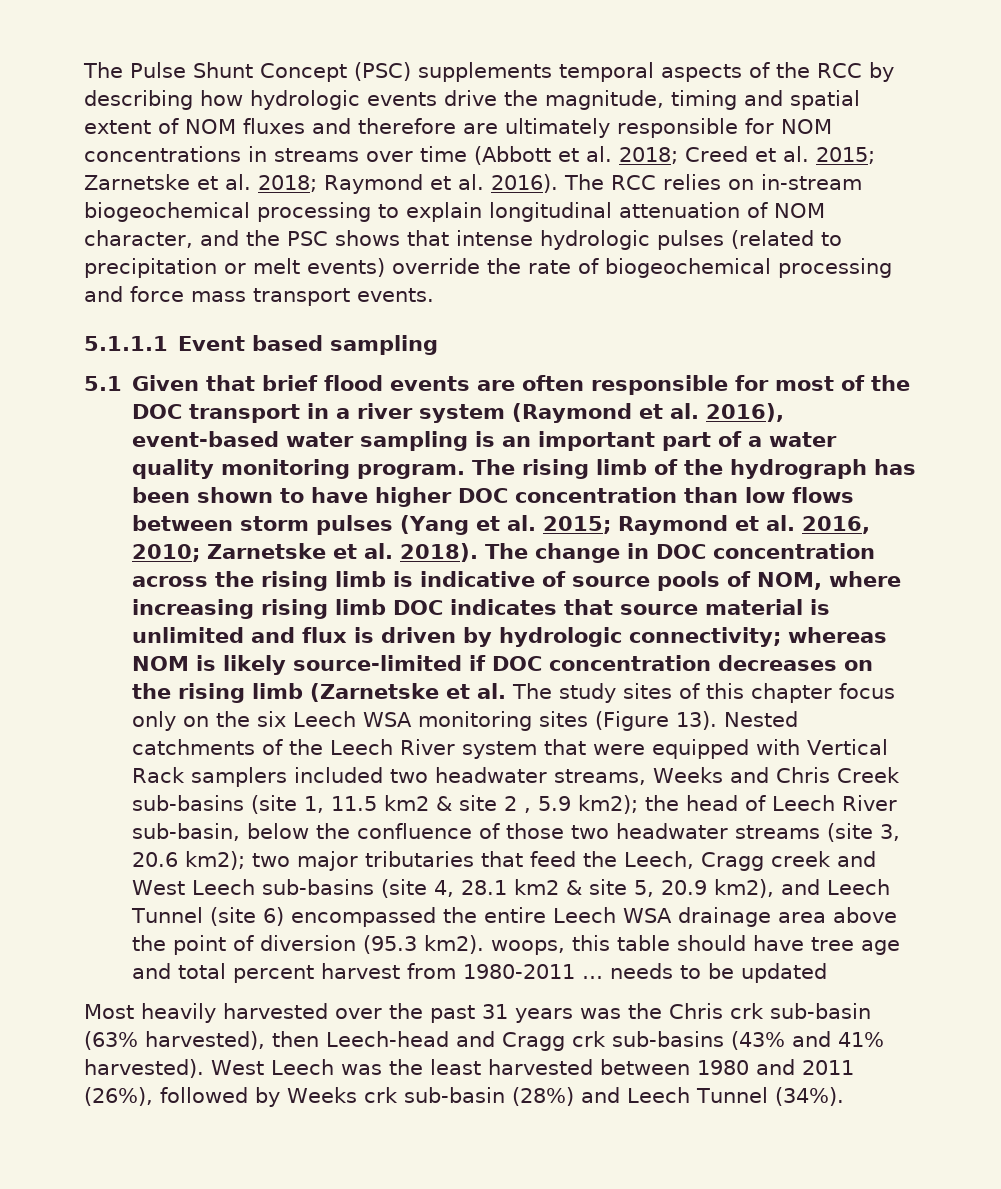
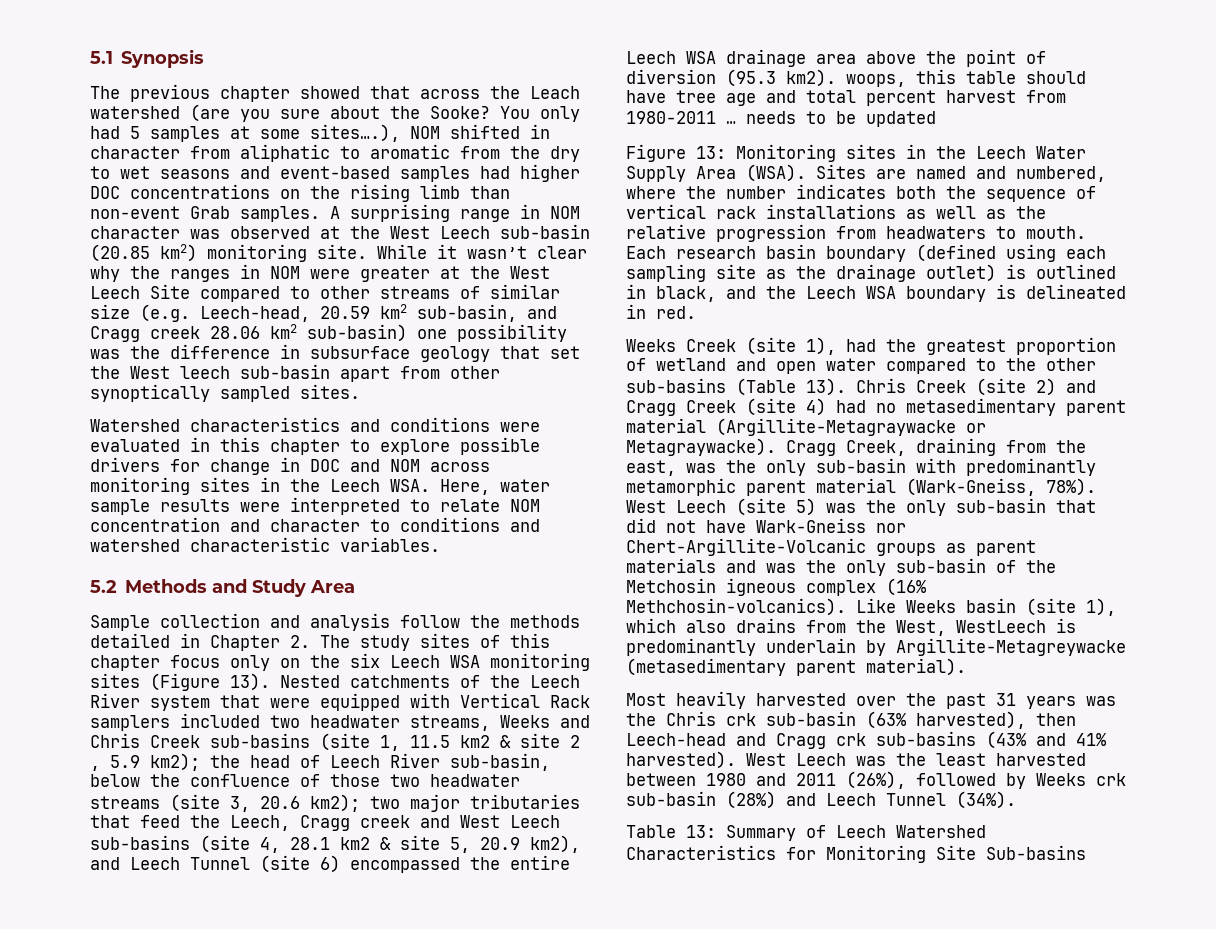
- The Pulse Shunt Concept (PSC) supplements temporal aspects of the RCC by describing how hydrologic events drive the magnitude, timing and spatial extent of NOM fluxes and therefore are ultimately responsible for NOM concentrations in streams over time (Abbott et al. 2018; Creed et al. 2015; Zarnetske et al. 2018; Raymond et al. 2016). The RCC relies on in-stream biogeochemical processing to explain longitudinal attenuation of NOM character, and the PSC shows that intense hydrologic pulses (related to precipitation or melt events) override the rate of biogeochemical processing and force mass transport events.
- 5.1.1.1 Event based sampling
- 5.1 Given that brief flood events are often responsible for most of the DOC transport in a river system (Raymond et al. 2016), event-based water sampling is an important part of a water quality monitoring program. The rising limb of the hydrograph has been shown to have higher DOC concentration than low flows between storm pulses (Yang et al. 2015; Raymond et al. 2016, 2010; Zarnetske et al. 2018). The change in DOC concentration across the rising limb is indicative of source pools of NOM, where increasing rising limb DOC indicates that source material is unlimited and flux is driven by hydrologic connectivity; whereas NOM is likely source-limited if DOC concentration decreases on the rising limb (Zarnetske et al. The study sites of this chapter focus only on the six Leech WSA monitoring sites (Figure 13).
+ 5.1 Synopsis
+ The previous chapter showed that across the Leach watershed (are you sure about the Sooke? You only had 5 samples at some sites….), NOM shifted in character from aliphatic to aromatic from the dry to wet seasons and event-based samples had higher DOC concentrations on the rising limb than non-event Grab samples. A surprising range in NOM character was observed at the West Leech sub-basin (20.85 km2) monitoring site. While it wasn’t clear why the ranges in NOM were greater at the West Leech Site compared to other streams of similar size (e.g. Leech-head, 20.59 km2 sub-basin, and Cragg creek 28.06 km2 sub-basin) one possibility was the difference in subsurface geology that set the West leech sub-basin apart from other synoptically sampled sites.
+ Watershed characteristics and conditions were evaluated in this chapter to explore possible drivers for change in DOC and NOM across monitoring sites in the Leech WSA. Here, water sample results were interpreted to relate NOM concentration and character to conditions and watershed characteristic variables.
+ 5.2 Methods and Study Area
+ Sample collection and analysis follow the methods detailed in Chapter 2. The study sites of this chapter focus only on the six Leech WSA monitoring sites (Figure 13).
+ Figure 13: Monitoring sites in the Leech Water Supply Area (WSA). Sites are named and numbered, where the number indicates both the sequence of vertical rack installations as well as the relative progression from headwaters to mouth. Each research basin boundary (defined using each sampling site as the drainage outlet) is outlined in black, and the Leech WSA boundary is delineated in red.
+ Weeks Creek (site 1), had the greatest proportion of wetland and open water compared to the other sub-basins (Table 13). Chris Creek (site 2) and Cragg Creek (site 4) had no metasedimentary parent material (Argillite-Metagraywacke or Metagraywacke). Cragg Creek, draining from the east, was the only sub-basin with predominantly metamorphic parent material (Wark-Gneiss, 78%). West Leech (site 5) was the only sub-basin that did not have Wark-Gneiss nor Chert-Argillite-Volcanic groups as parent materials and was the only sub-basin of the Metchosin igneous complex (16% Methchosin-volcanics). Like Weeks basin (site 1), which also drains from the West, WestLeech is predominantly underlain by Argillite-Metagreywacke (metasedimentary parent material).
+ Table 13: Summary of Leech Watershed Characteristics for Monitoring Site Sub-basins

